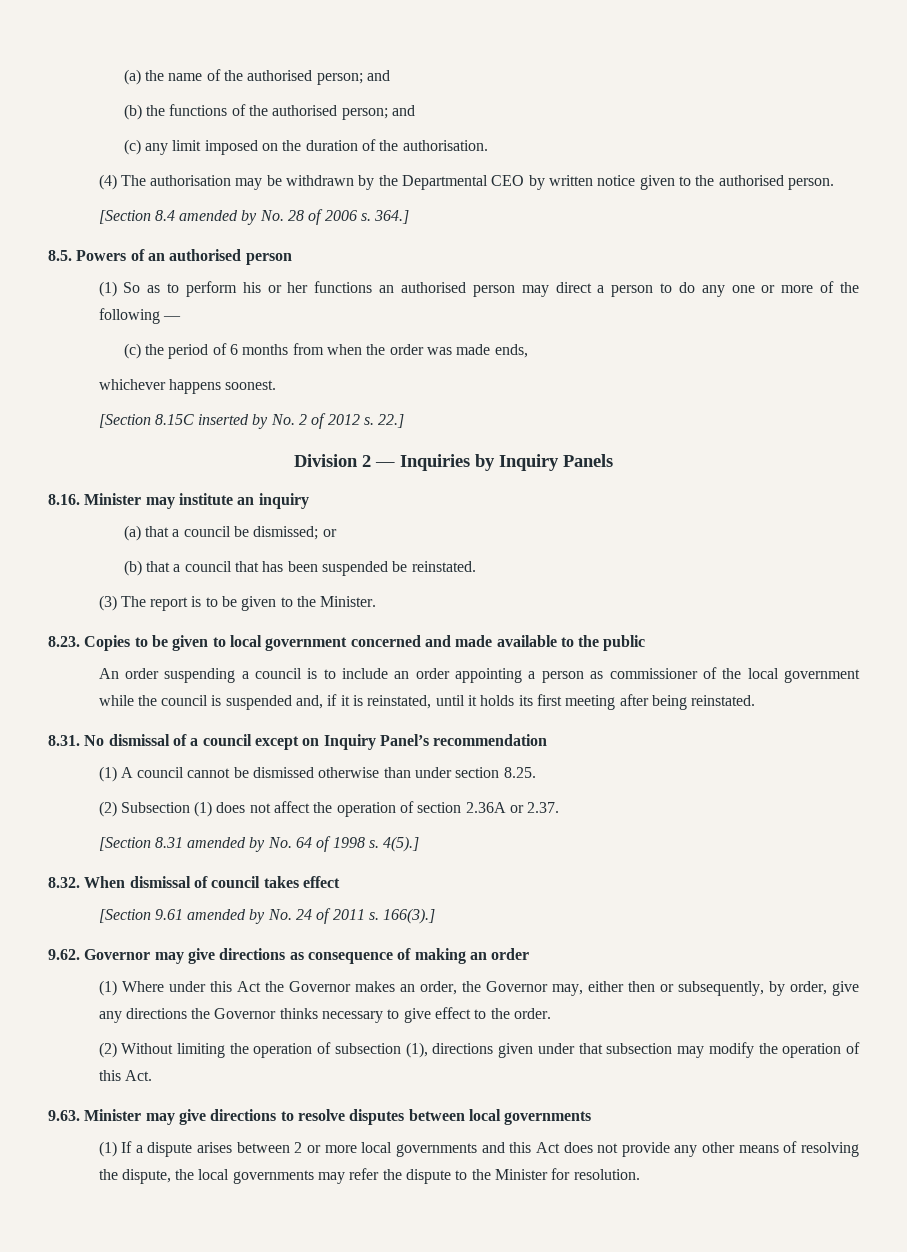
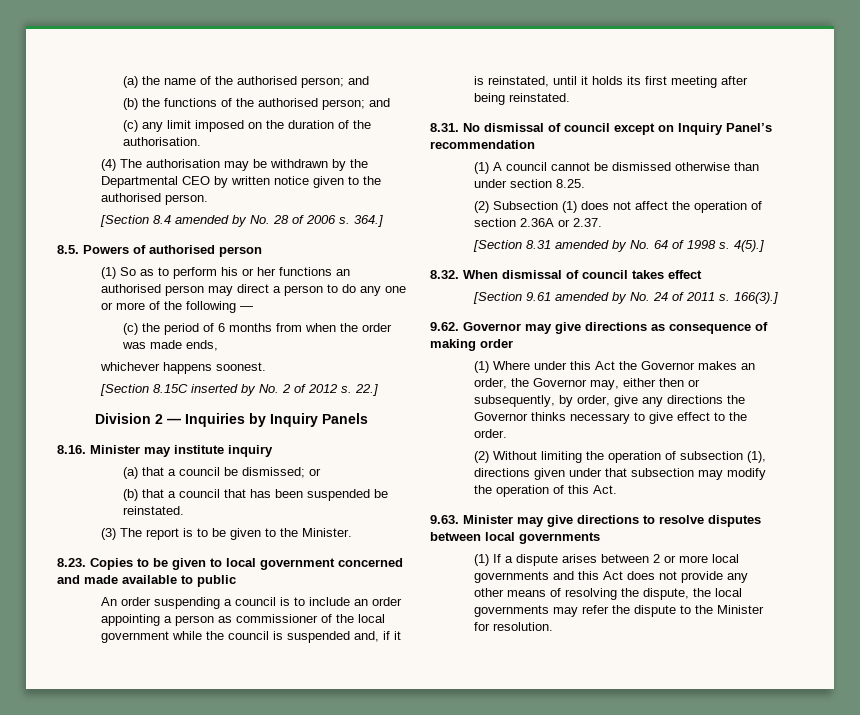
- 8.5. Powers of an authorised person
+ 8.5. Powers of authorised person
- 8.16. Minister may institute an inquiry
+ 8.16. Minister may institute inquiry
- 8.23. Copies to be given to local government concerned and made available to the public
+ 8.23. Copies to be given to local government concerned and made available to public
- 8.31. No dismissal of a council except on Inquiry Panel’s recommendation
+ 8.31. No dismissal of council except on Inquiry Panel’s recommendation
- 9.62. Governor may give directions as consequence of making an order
+ 9.62. Governor may give directions as consequence of making order

